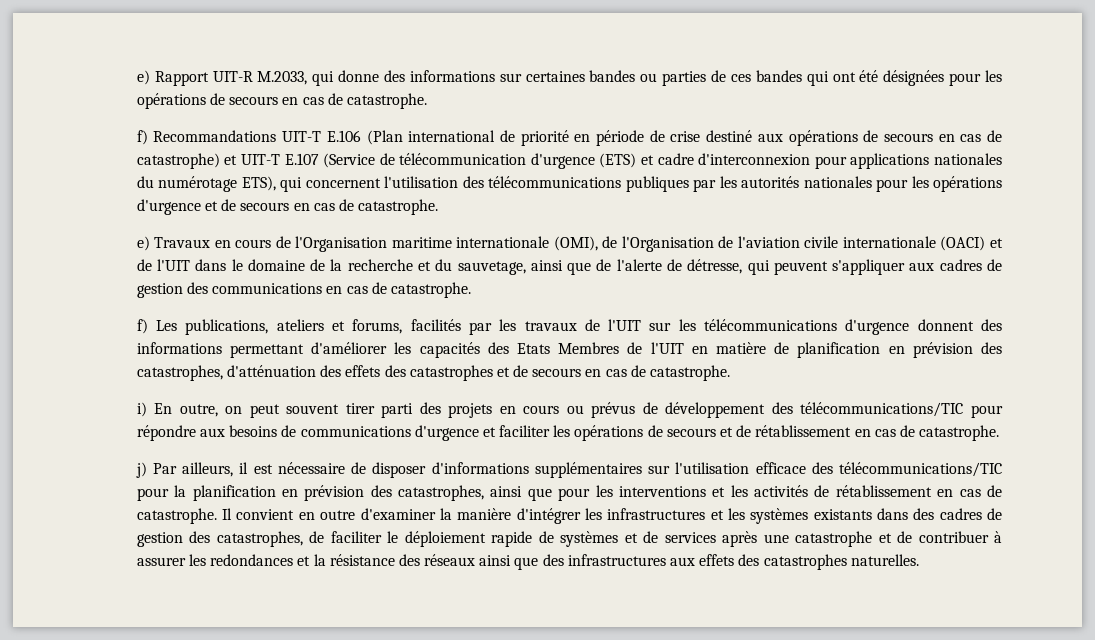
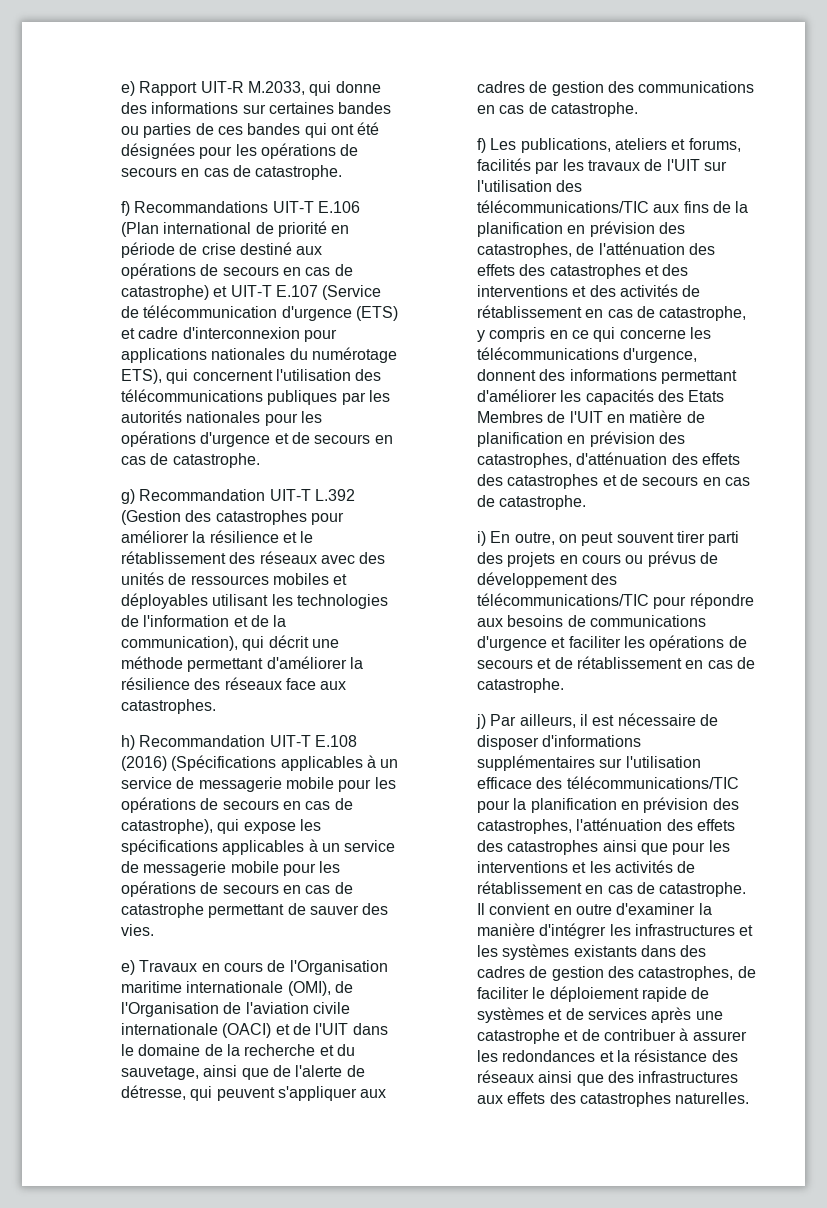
+ g) Recommandation UIT-T L.392 (Gestion des catastrophes pour améliorer la résilience et le rétablissement des réseaux avec des unités de ressources mobiles et déployables utilisant les technologies de l'information et de la communication), qui décrit une méthode permettant d'améliorer la résilience des réseaux face aux catastrophes.
+ h) Recommandation UIT-T E.108 (2016) (Spécifications applicables à un service de messagerie mobile pour les opérations de secours en cas de catastrophe), qui expose les spécifications applicables à un service de messagerie mobile pour les opérations de secours en cas de catastrophe permettant de sauver des vies.
- f) Les publications, ateliers et forums, facilités par les travaux de l'UIT sur les télécommunications d'urgence donnent des informations permettant d'améliorer les capacités des Etats Membres de l'UIT en matière de planification en prévision des catastrophes, d'atténuation des effets des catastrophes et de secours en cas de catastrophe.
+ f) Les publications, ateliers et forums, facilités par les travaux de l'UIT sur l'utilisation des télécommunications/TIC aux fins de la planification en prévision des catastrophes, de l'atténuation des effets des catastrophes et des interventions et des activités de rétablissement en cas de catastrophe, y compris en ce qui concerne les télécommunications d'urgence, donnent des informations permettant d'améliorer les capacités des Etats Membres de l'UIT en matière de planification en prévision des catastrophes, d'atténuation des effets des catastrophes et de secours en cas de catastrophe.
- j) Par ailleurs, il est nécessaire de disposer d'informations supplémentaires sur l'utilisation efficace des télécommunications/TIC pour la planification en prévision des catastrophes, ainsi que pour les interventions et les activités de rétablissement en cas de catastrophe.
+ j) Par ailleurs, il est nécessaire de disposer d'informations supplémentaires sur l'utilisation efficace des télécommunications/TIC pour la planification en prévision des catastrophes, l'atténuation des effets des catastrophes ainsi que pour les interventions et les activités de rétablissement en cas de catastrophe.

